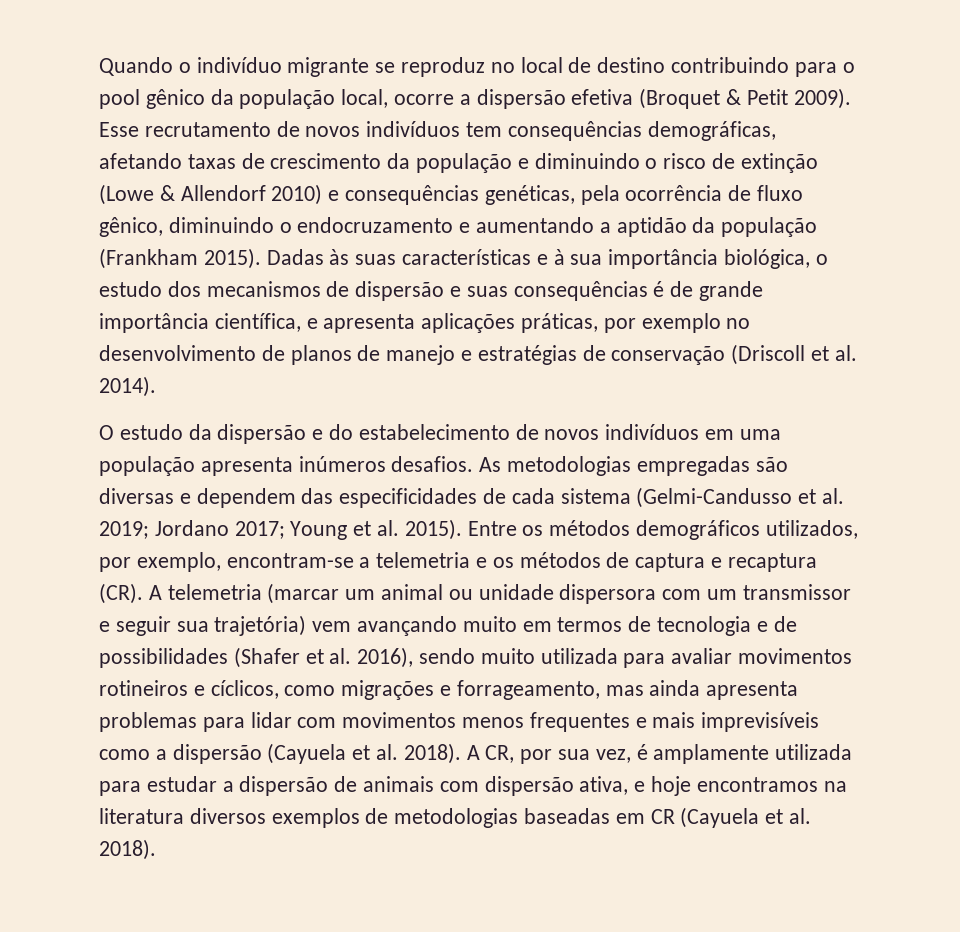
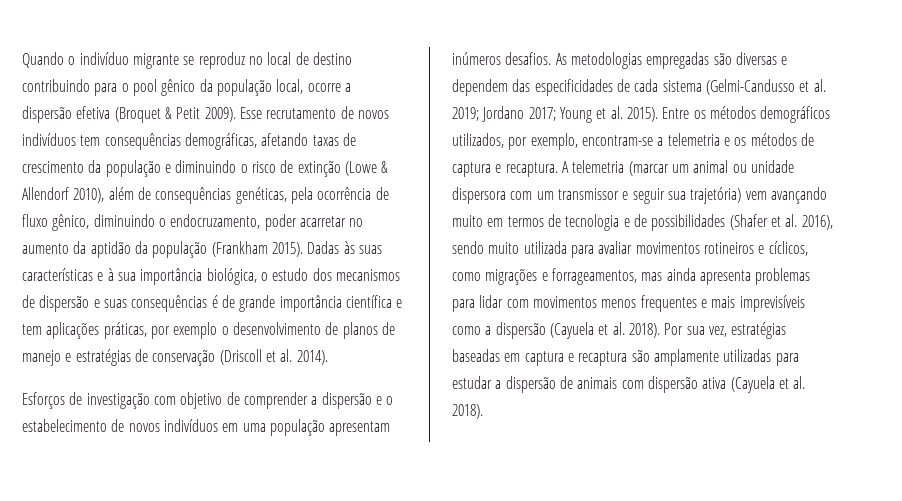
- Esse recrutamento de novos indivíduos tem consequências demográficas, afetando taxas de crescimento da população e diminuindo o risco de extinção (Lowe & Allendorf 2010) e consequências genéticas, pela ocorrência de fluxo gênico, diminuindo o endocruzamento e aumentando a aptidão da população (Frankham 2015).
+ Esse recrutamento de novos indivíduos tem consequências demográficas, afetando taxas de crescimento da população e diminuindo o risco de extinção (Lowe & Allendorf 2010), além de consequências genéticas, pela ocorrência de fluxo gênico, diminuindo o endocruzamento, poder acarretar no aumento da aptidão da população (Frankham 2015).
- Dadas às suas características e à sua importância biológica, o estudo dos mecanismos de dispersão e suas consequências é de grande importância científica, e apresenta aplicações práticas, por exemplo no desenvolvimento de planos de manejo e estratégias de conservação (Driscoll et al. 2014).
+ Dadas às suas características e à sua importância biológica, o estudo dos mecanismos de dispersão e suas consequências é de grande importância científica e tem aplicações práticas, por exemplo o desenvolvimento de planos de manejo e estratégias de conservação (Driscoll et al. 2014).
- O estudo da dispersão e do estabelecimento de novos indivíduos em uma população apresenta inúmeros desafios.
+ Esforços de investigação com objetivo de comprender a dispersão e o estabelecimento de novos indivíduos em uma população apresentam inúmeros desafios.
- Entre os métodos demográficos utilizados, por exemplo, encontram-se a telemetria e os métodos de captura e recaptura (CR). A telemetria (marcar um animal ou unidade dispersora com um transmissor e seguir sua trajetória) vem avançando muito em termos de tecnologia e de possibilidades (Shafer et al. 2016), sendo muito utilizada para avaliar movimentos rotineiros e cíclicos, como migrações e forrageamento, mas ainda apresenta problemas para lidar com movimentos menos frequentes e mais imprevisíveis como a dispersão (Cayuela et al. 2018).
+ Entre os métodos demográficos utilizados, por exemplo, encontram-se a telemetria e os métodos de captura e recaptura. A telemetria (marcar um animal ou unidade dispersora com um transmissor e seguir sua trajetória) vem avançando muito em termos de tecnologia e de possibilidades (Shafer et al. 2016), sendo muito utilizada para avaliar movimentos rotineiros e cíclicos, como migrações e forrageamentos, mas ainda apresenta problemas para lidar com movimentos menos frequentes e mais imprevisíveis como a dispersão (Cayuela et al. 2018).
- A CR, por sua vez, é amplamente utilizada para estudar a dispersão de animais com dispersão ativa, e hoje encontramos na literatura diversos exemplos de metodologias baseadas em CR (Cayuela et al. 2018).
+ Por sua vez, estratégias baseadas em captura e recaptura são amplamente utilizadas para estudar a dispersão de animais com dispersão ativa (Cayuela et al. 2018).

